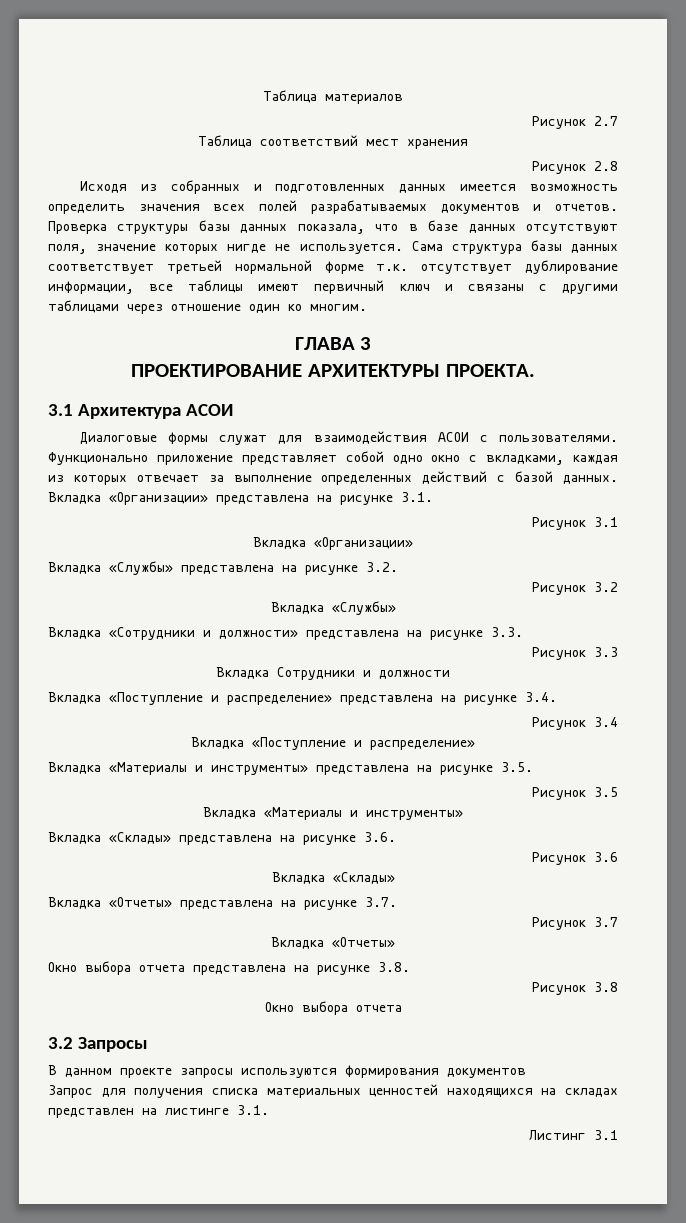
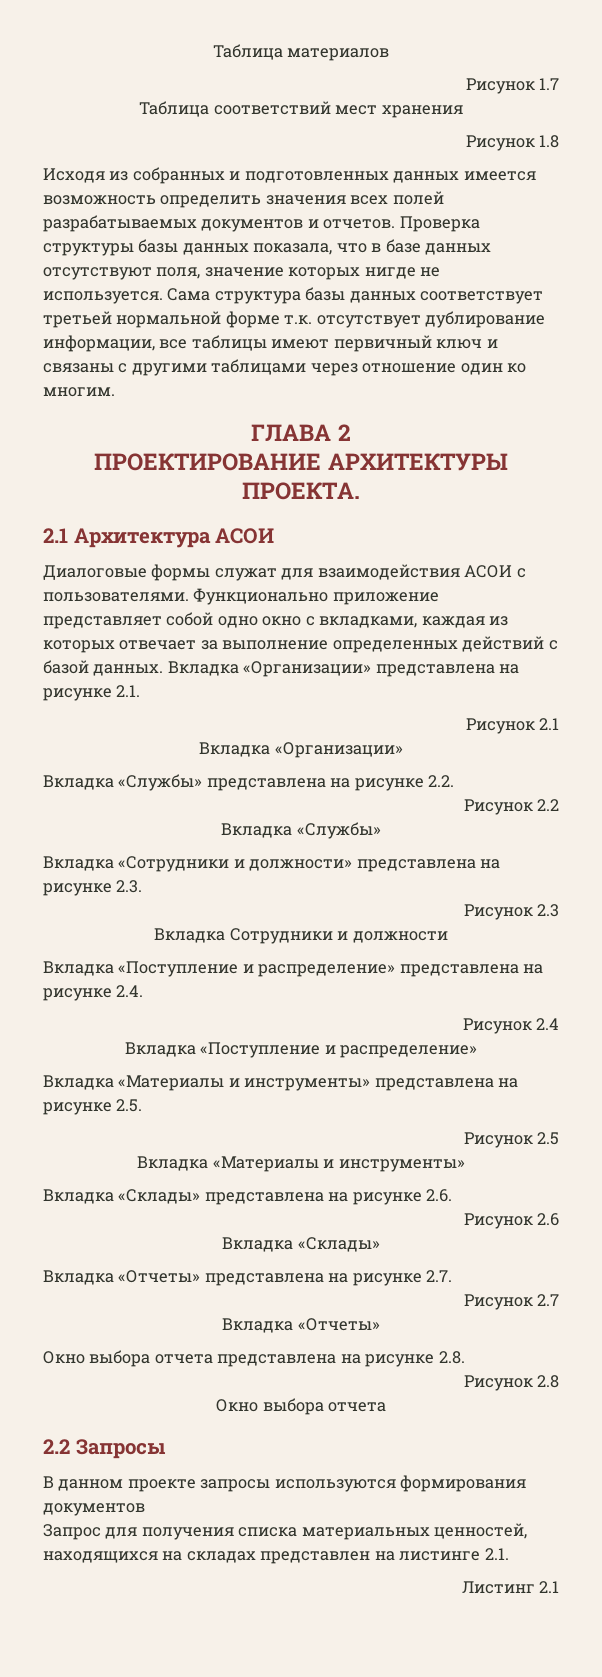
- Рисунок 2.7
+ Рисунок 1.7
- Рисунок 2.8
+ Рисунок 1.8
- ГЛАВА 3
+ ГЛАВА 2
- 3.1 Архитектура АСОИ
+ 2.1 Архитектура АСОИ
- Вкладка «Организации» представлена на рисунке 3.1.
- Рисунок 3.1
+ Вкладка «Организации» представлена на рисунке 2.1.
+ Рисунок 2.1
- Вкладка «Службы» представлена на рисунке 3.2.
- Рисунок 3.2
+ Вкладка «Службы» представлена на рисунке 2.2.
+ Рисунок 2.2
- Вкладка «Сотрудники и должности» представлена на рисунке 3.3.
- Рисунок 3.3
+ Вкладка «Сотрудники и должности» представлена на рисунке 2.3.
+ Рисунок 2.3
- Вкладка «Поступление и распределение» представлена на рисунке 3.4.
- Рисунок 3.4
+ Вкладка «Поступление и распределение» представлена на рисунке 2.4.
+ Рисунок 2.4
- Вкладка «Материалы и инструменты» представлена на рисунке 3.5.
- Рисунок 3.5
+ Вкладка «Материалы и инструменты» представлена на рисунке 2.5.
+ Рисунок 2.5
- Вкладка «Склады» представлена на рисунке 3.6.
- Рисунок 3.6
+ Вкладка «Склады» представлена на рисунке 2.6.
+ Рисунок 2.6
- Вкладка «Отчеты» представлена на рисунке 3.7.
- Рисунок 3.7
+ Вкладка «Отчеты» представлена на рисунке 2.7.
+ Рисунок 2.7
- Окно выбора отчета представлена на рисунке 3.8.
- Рисунок 3.8
+ Окно выбора отчета представлена на рисунке 2.8.
+ Рисунок 2.8
- 3.2 Запросы
+ 2.2 Запросы
- Запрос для получения списка материальных ценностей находящихся на складах представлен на листинге 3.1.
+ Запрос для получения списка материальных ценностей, находящихся на складах представлен на листинге 2.1.
- Листинг 3.1
+ Листинг 2.1

